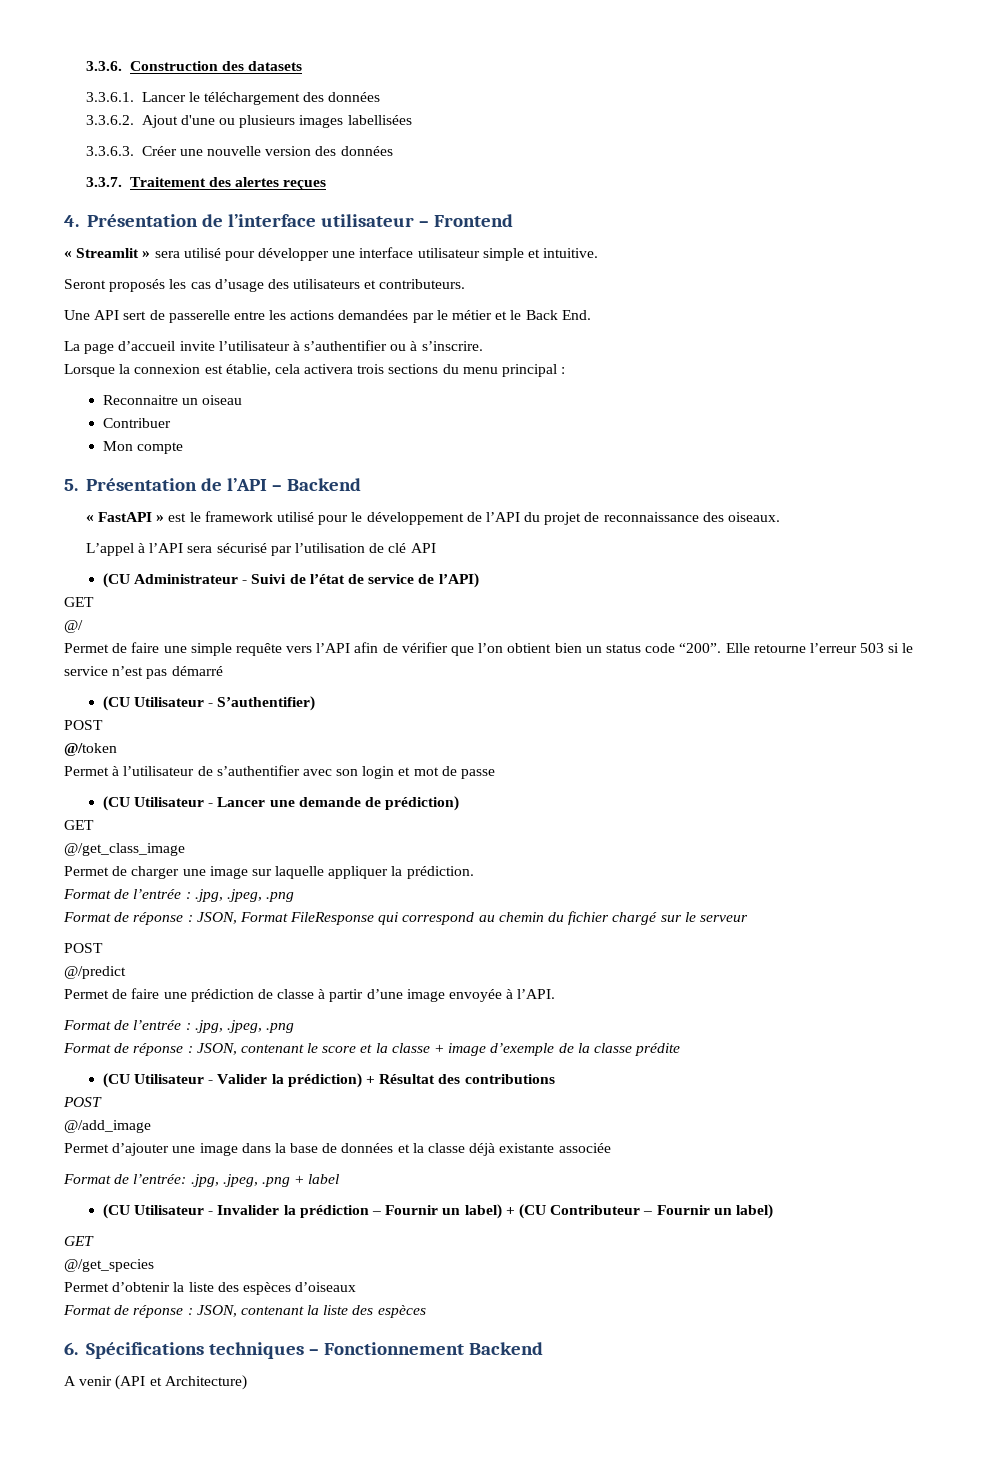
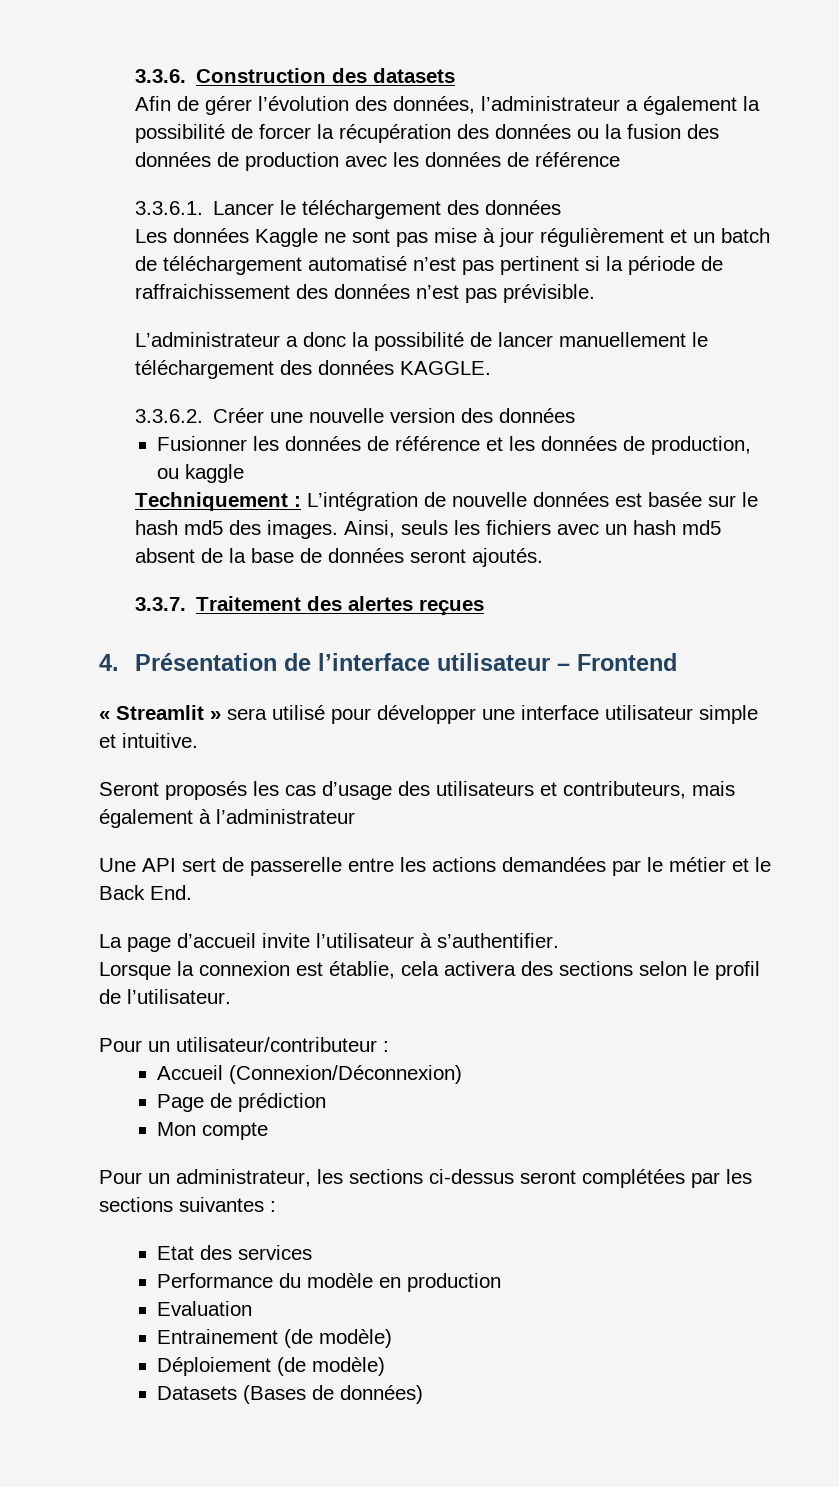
+ Afin de gérer l’évolution des données, l’administrateur a également la possibilité de forcer la récupération des données ou la fusion des données de production avec les données de référence
- 3.3.6.2. Ajout d'une ou plusieurs images labellisées
- 3.3.6.3. Créer une nouvelle version des données
+ Les données Kaggle ne sont pas mise à jour régulièrement et un batch de téléchargement automatisé n’est pas pertinent si la période de raffraichissement des données n’est pas prévisible.
+ L’administrateur a donc la possibilité de lancer manuellement le téléchargement des données KAGGLE.
+ 3.3.6.2. Créer une nouvelle version des données
+ Fusionner les données de référence et les données de production, ou kaggle
+ Techniquement : L’intégration de nouvelle données est basée sur le hash md5 des images. Ainsi, seuls les fichiers avec un hash md5 absent de la base de données seront ajoutés.
- Seront proposés les cas d’usage des utilisateurs et contributeurs.
+ Seront proposés les cas d’usage des utilisateurs et contributeurs, mais également à l’administrateur
- La page d’accueil invite l’utilisateur à s’authentifier ou à s’inscrire.
+ La page d’accueil invite l’utilisateur à s’authentifier.
- Lorsque la connexion est établie, cela activera trois sections du menu principal :
- Reconnaitre un oiseau
- Contribuer
+ Lorsque la connexion est établie, cela activera des sections selon le profil de l’utilisateur.
+ Pour un utilisateur/contributeur :
+ Accueil (Connexion/Déconnexion)
+ Page de prédiction
  Mon compte
- 5. Présentation de l’API – Backend
- « FastAPI » est le framework utilisé pour le développement de l’API du projet de reconnaissance des oiseaux.
- L’appel à l’API sera sécurisé par l’utilisation de clé API
- (CU Administrateur - Suivi de l’état de service de l’API)
- GET
- @/
- Permet de faire une simple requête vers l’API afin de vérifier que l’on obtient bien un status code “200”. Elle retourne l’erreur 503 si le service n’est pas démarré
- (CU Utilisateur - S’authentifier)
- POST
- @/token
- Permet à l’utilisateur de s’authentifier avec son login et mot de passe
- (CU Utilisateur - Lancer une demande de prédiction)
- GET
- @/get_class_image
- Permet de charger une image sur laquelle appliquer la prédiction.
- Format de l’entrée : .jpg, .jpeg, .png
- Format de réponse : JSON, Format FileResponse qui correspond au chemin du fichier chargé sur le serveur
- POST
- @/predict
- Permet de faire une prédiction de classe à partir d’une image envoyée à l’API.
- Format de l’entrée : .jpg, .jpeg, .png
- Format de réponse : JSON, contenant le score et la classe + image d’exemple de la classe prédite
- (CU Utilisateur - Valider la prédiction) + Résultat des contributions
- POST
- @/add_image
- Permet d’ajouter une image dans la base de données et la classe déjà existante associée
- Format de l’entrée: .jpg, .jpeg, .png + label
- (CU Utilisateur - Invalider la prédiction – Fournir un label) + (CU Contributeur – Fournir un label)
- GET
- @/get_species
- Permet d’obtenir la liste des espèces d’oiseaux
- Format de réponse : JSON, contenant la liste des espèces
- 6. Spécifications techniques – Fonctionnement Backend
- A venir (API et Architecture)
+ Pour un administrateur, les sections ci-dessus seront complétées par les sections suivantes :
+ Etat des services
+ Performance du modèle en production
+ Evaluation
+ Entrainement (de modèle)
+ Déploiement (de modèle)
+ Datasets (Bases de données)

